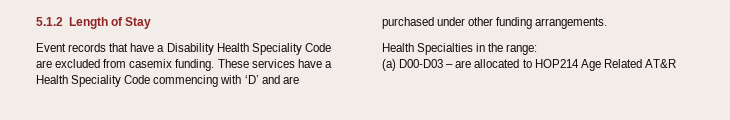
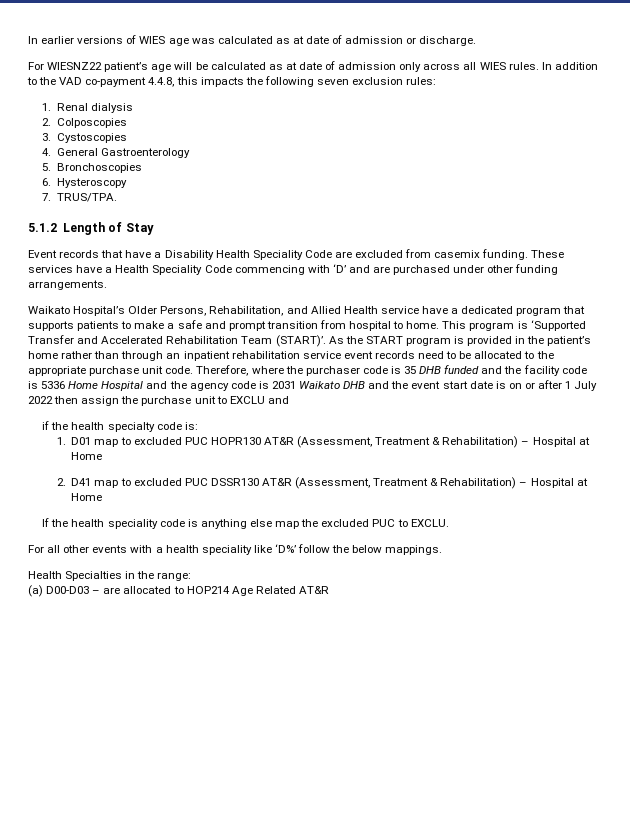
+ In earlier versions of WIES age was calculated as at date of admission or discharge.
+ For WIESNZ22 patient’s age will be calculated as at date of admission only across all WIES rules. In addition to the VAD co-payment 4.4.8, this impacts the following seven exclusion rules:
+ 1. Renal dialysis
+ 2. Colposcopies
+ 3. Cystoscopies
+ 4. General Gastroenterology
+ 5. Bronchoscopies
+ 6. Hysteroscopy
+ 7. TRUS/TPA.
+ Waikato Hospital’s Older Persons, Rehabilitation, and Allied Health service have a dedicated program that supports patients to make a safe and prompt transition from hospital to home. This program is ‘Supported Transfer and Accelerated Rehabilitation Team (START)’. As the START program is provided in the patient’s home rather than through an inpatient rehabilitation service event records need to be allocated to the appropriate purchase unit code. Therefore, where the purchaser code is 35 DHB funded and the facility code is 5336 Home Hospital and the agency code is 2031 Waikato DHB and the event start date is on or after 1 July 2022 then assign the purchase unit to EXCLU and
+ if the health specialty code is:
+ 1. D01 map to excluded PUC HOPR130 AT&R (Assessment, Treatment & Rehabilitation) – Hospital at Home
+ 2. D41 map to excluded PUC DSSR130 AT&R (Assessment, Treatment & Rehabilitation) – Hospital at Home
+ If the health speciality code is anything else map the excluded PUC to EXCLU.
+ For all other events with a health speciality like ‘D%’ follow the below mappings.

